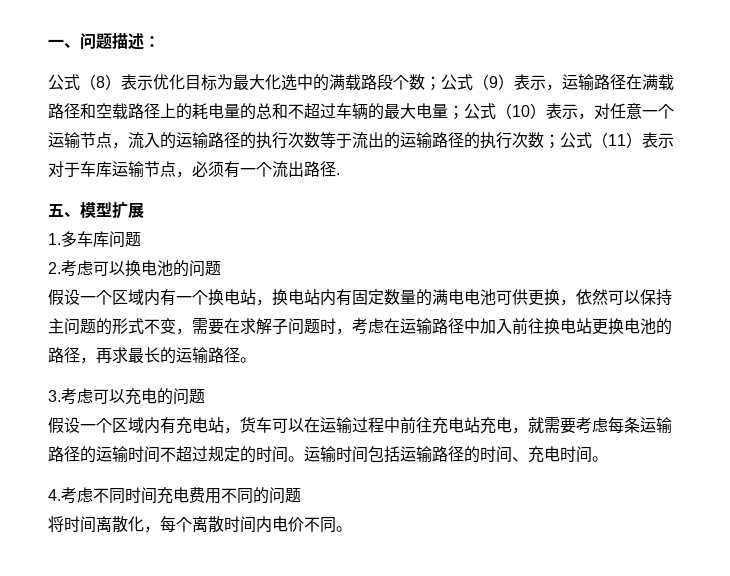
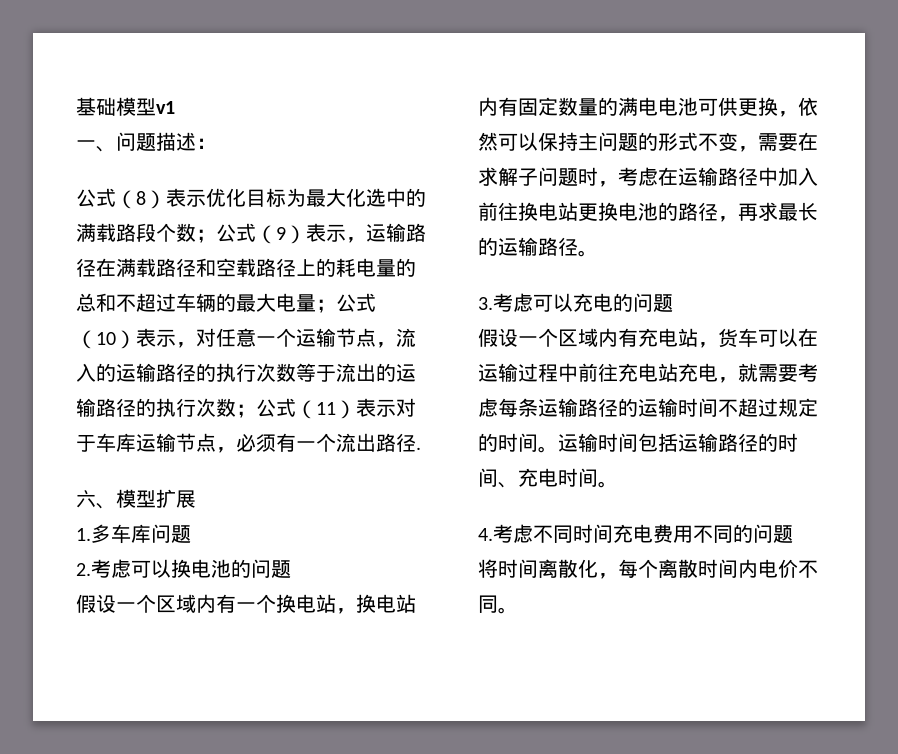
+ 基础模型v1
- 五、模型扩展
+ 六、模型扩展

